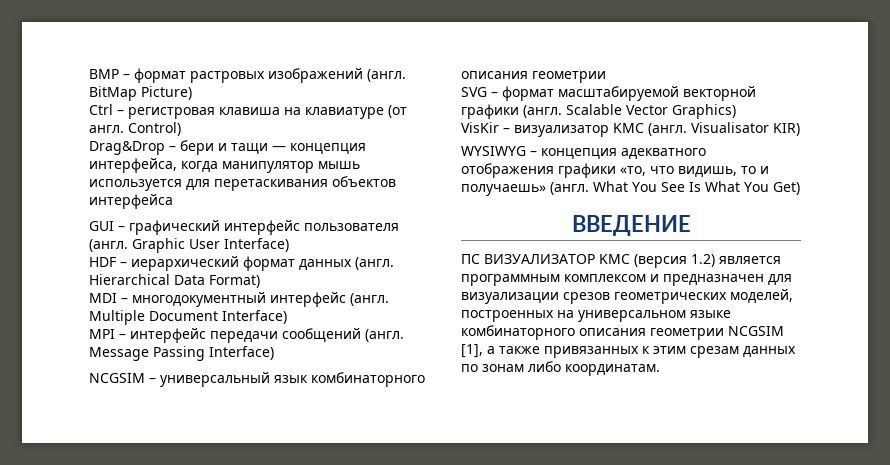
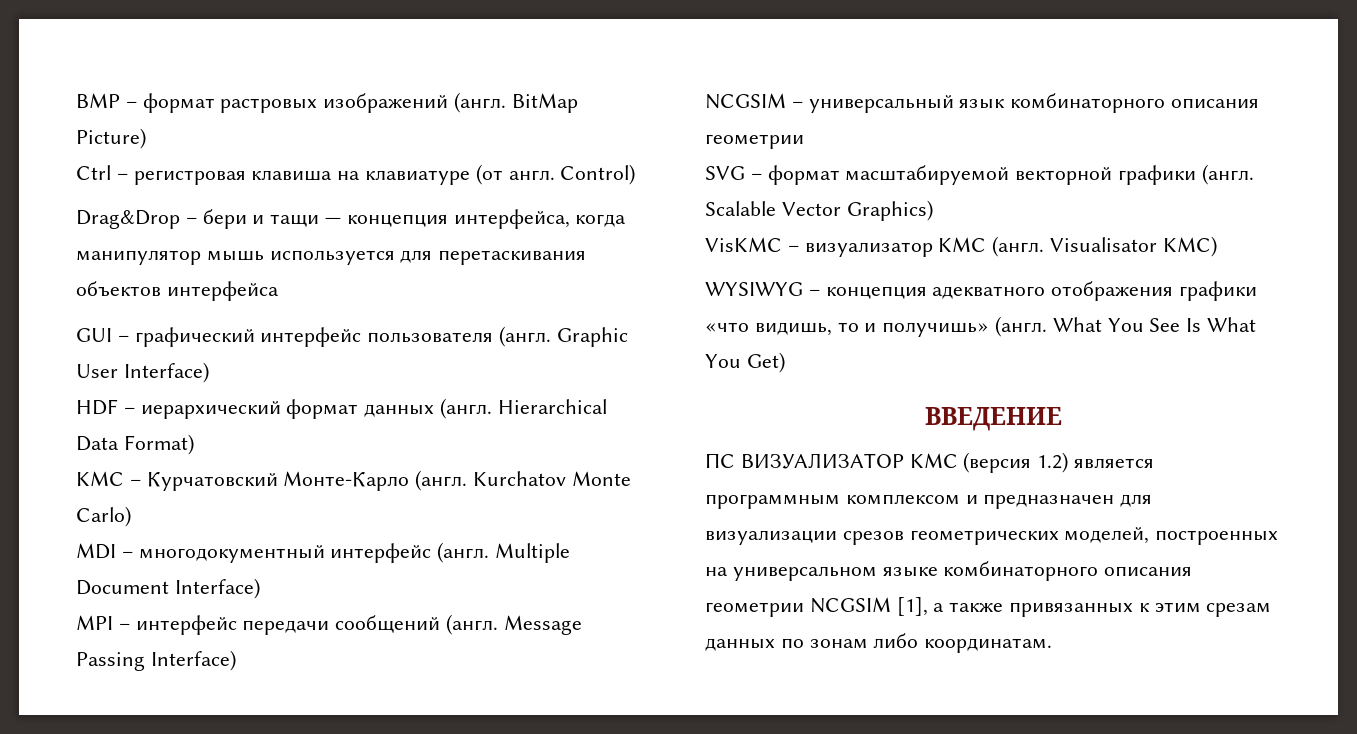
+ KMC – Курчатовский Монте-Карло (англ. Kurchatov Monte Carlo)
- VisKir – визуализатор KMC (англ.
+ VisKMC – визуализатор KMC (англ.
- Visualisator KIR)
+ Visualisator KMC)
- WYSIWYG – концепция адекватного отображения графики «то, что видишь, то и получаешь» (англ.
+ WYSIWYG – концепция адекватного отображения графики «что видишь, то и получишь» (англ.

